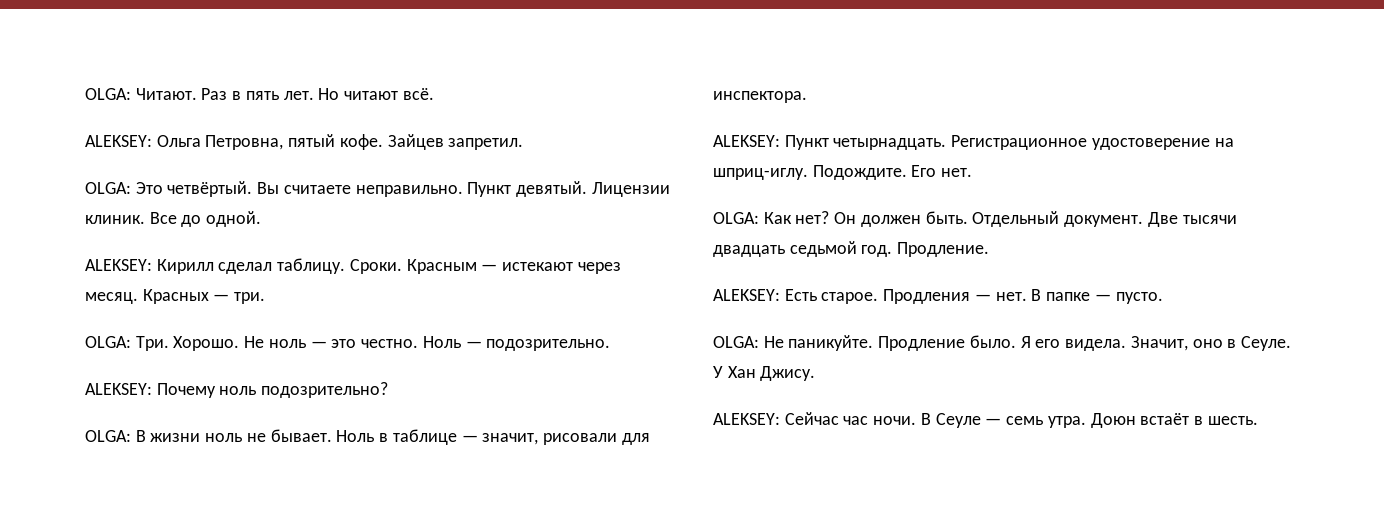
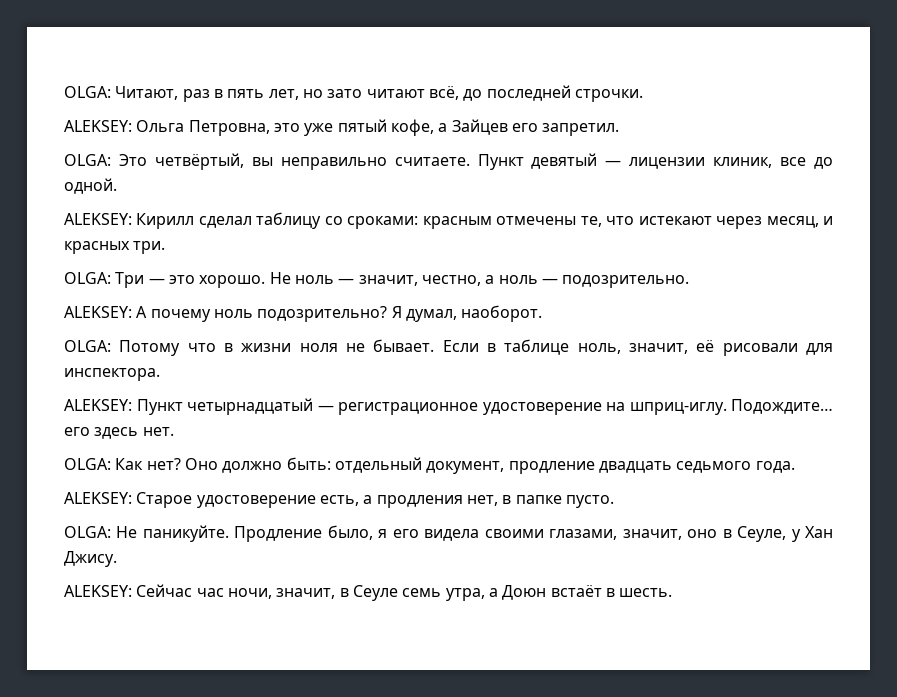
- OLGA: Читают. Раз в пять лет. Но читают всё.
- ALEKSEY: Ольга Петровна, пятый кофе. Зайцев запретил.
- OLGA: Это четвёртый. Вы считаете неправильно. Пункт девятый. Лицензии клиник. Все до одной.
+ OLGA: Читают, раз в пять лет, но зато читают всё, до последней строчки.
+ ALEKSEY: Ольга Петровна, это уже пятый кофе, а Зайцев его запретил.
+ OLGA: Это четвёртый, вы неправильно считаете. Пункт девятый — лицензии клиник, все до одной.
- ALEKSEY: Кирилл сделал таблицу. Сроки. Красным — истекают через месяц. Красных — три.
- OLGA: Три. Хорошо. Не ноль — это честно. Ноль — подозрительно.
+ ALEKSEY: Кирилл сделал таблицу со сроками: красным отмечены те, что истекают через месяц, и красных три.
+ OLGA: Три — это хорошо. Не ноль — значит, честно, а ноль — подозрительно.
- ALEKSEY: Почему ноль подозрительно?
- OLGA: В жизни ноль не бывает.
+ ALEKSEY: А почему ноль подозрительно? Я думал, наоборот.
+ OLGA: Потому что в жизни ноля не бывает.
- Ноль в таблице — значит, рисовали для инспектора.
+ Если в таблице ноль, значит, её рисовали для инспектора.
- ALEKSEY: Пункт четырнадцать. Регистрационное удостоверение на шприц-иглу. Подождите. Его нет.
- OLGA: Как нет? Он должен быть. Отдельный документ. Две тысячи двадцать седьмой год. Продление.
- ALEKSEY: Есть старое. Продления — нет. В папке — пусто.
+ ALEKSEY: Пункт четырнадцатый — регистрационное удостоверение на шприц-иглу. Подождите… его здесь нет.
+ OLGA: Как нет? Оно должно быть: отдельный документ, продление двадцать седьмого года.
+ ALEKSEY: Старое удостоверение есть, а продления нет, в папке пусто.
- Продление было. Я его видела. Значит, оно в Сеуле. У Хан Джису.
+ Продление было, я его видела своими глазами, значит, оно в Сеуле, у Хан Джису.
- ALEKSEY: Сейчас час ночи. В Сеуле — семь утра. Доюн встаёт в шесть.
+ ALEKSEY: Сейчас час ночи, значит, в Сеуле семь утра, а Доюн встаёт в шесть.

